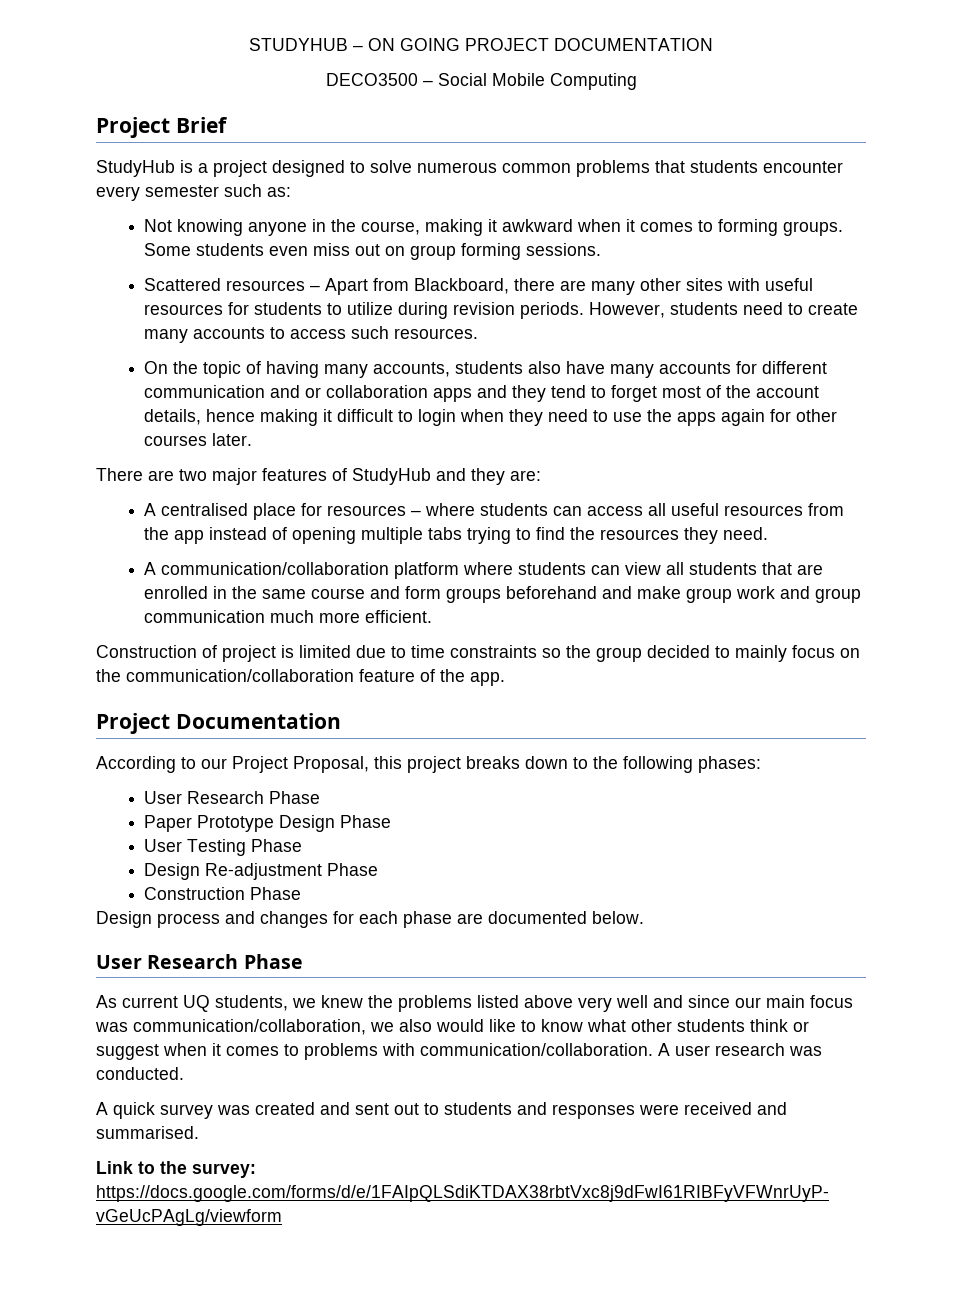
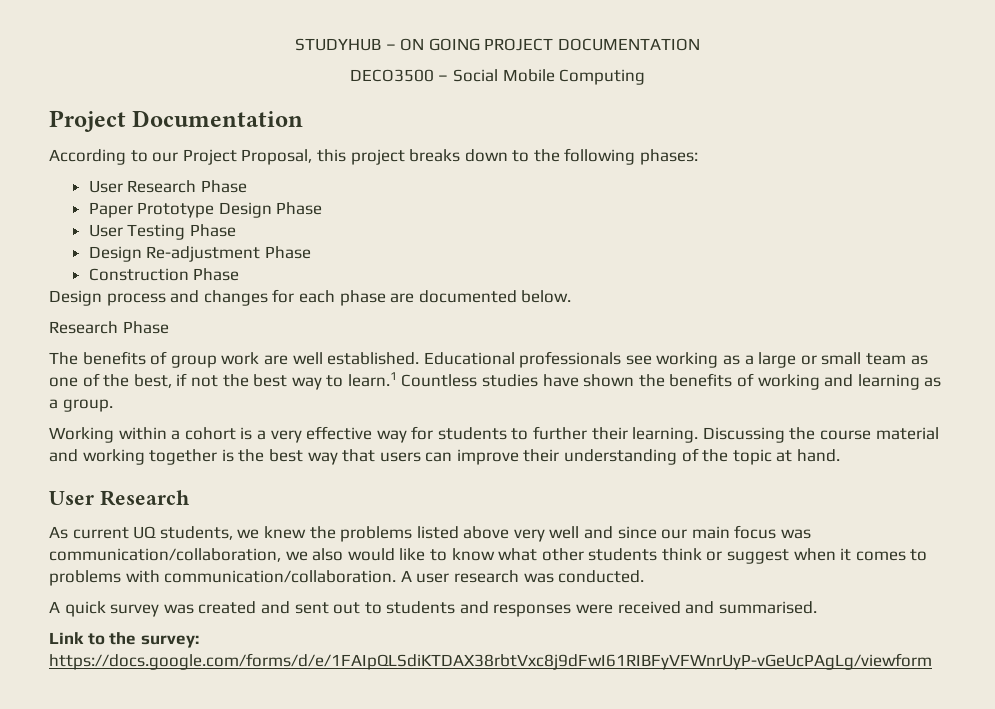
- Project Brief
- StudyHub is a project designed to solve numerous common problems that students encounter every semester such as:
- Not knowing anyone in the course, making it awkward when it comes to forming groups. Some students even miss out on group forming sessions.
- Scattered resources – Apart from Blackboard, there are many other sites with useful resources for students to utilize during revision periods. However, students need to create many accounts to access such resources.
- On the topic of having many accounts, students also have many accounts for different communication and or collaboration apps and they tend to forget most of the account details, hence making it difficult to login when they need to use the apps again for other courses later.
- There are two major features of StudyHub and they are:
- A centralised place for resources – where students can access all useful resources from the app instead of opening multiple tabs trying to find the resources they need.
- A communication/collaboration platform where students can view all students that are enrolled in the same course and form groups beforehand and make group work and group communication much more efficient.
- Construction of project is limited due to time constraints so the group decided to mainly focus on the communication/collaboration feature of the app.
  Design process and changes for each phase are documented below.
- User Research Phase
+ Research Phase
+ The benefits of group work are well established. Educational professionals see working as a large or small team as one of the best, if not the best way to learn.1 Countless studies have shown the benefits of working and learning as a group.
+ Working within a cohort is a very effective way for students to further their learning. Discussing the course material and working together is the best way that users can improve their understanding of the topic at hand.
+ User Research

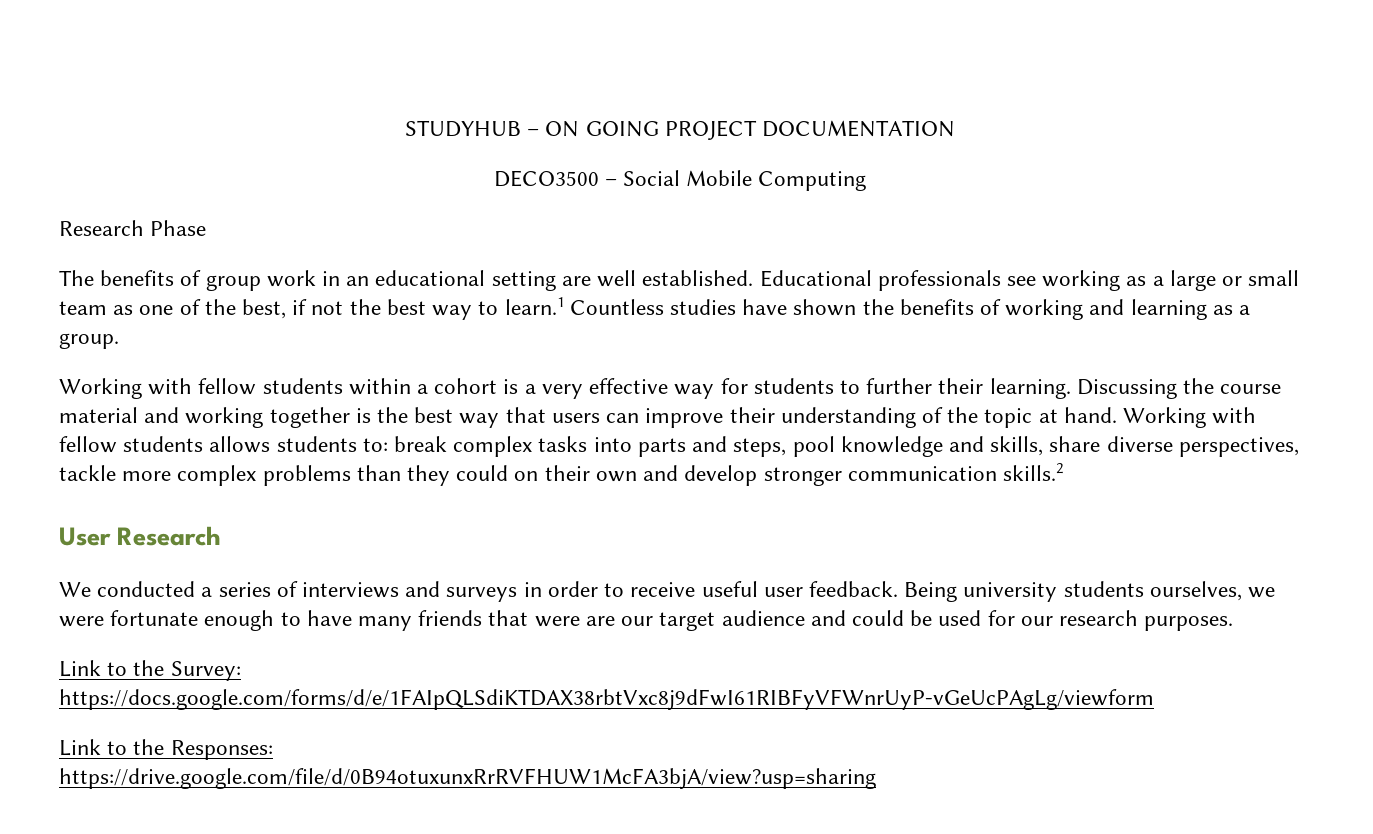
- Project Documentation
- According to our Project Proposal, this project breaks down to the following phases:
- User Research Phase
- Paper Prototype Design Phase
- User Testing Phase
- Design Re-adjustment Phase
- Construction Phase
- Design process and changes for each phase are documented below.
- The benefits of group work are well established.
+ The benefits of group work in an educational setting are well established.
- Working within a cohort is a very effective way for students to further their learning.
+ Working with fellow students within a cohort is a very effective way for students to further their learning.
- Discussing the course material and working together is the best way that users can improve their understanding of the topic at hand.
+ Discussing the course material and working together is the best way that users can improve their understanding of the topic at hand. Working with fellow students allows students to: break complex tasks into parts and steps, pool knowledge and skills, share diverse perspectives, tackle more complex problems than they could on their own and develop stronger communication skills.2
  User Research
- As current UQ students, we knew the problems listed above very well and since our main focus was communication/collaboration, we also would like to know what other students think or suggest when it comes to problems with communication/collaboration. A user research was conducted.
- A quick survey was created and sent out to students and responses were received and summarised.
- Link to the survey: https://docs.google.com/forms/d/e/1FAIpQLSdiKTDAX38rbtVxc8j9dFwI61RIBFyVFWnrUyP-vGeUcPAgLg/viewform
+ We conducted a series of interviews and surveys in order to receive useful user feedback. Being university students ourselves, we were fortunate enough to have many friends that were are our target audience and could be used for our research purposes.
+ Link to the Survey: https://docs.google.com/forms/d/e/1FAIpQLSdiKTDAX38rbtVxc8j9dFwI61RIBFyVFWnrUyP-vGeUcPAgLg/viewform
+ Link to the Responses:
+ https://drive.google.com/file/d/0B94otuxunxRrRVFHUW1McFA3bjA/view?usp=sharing

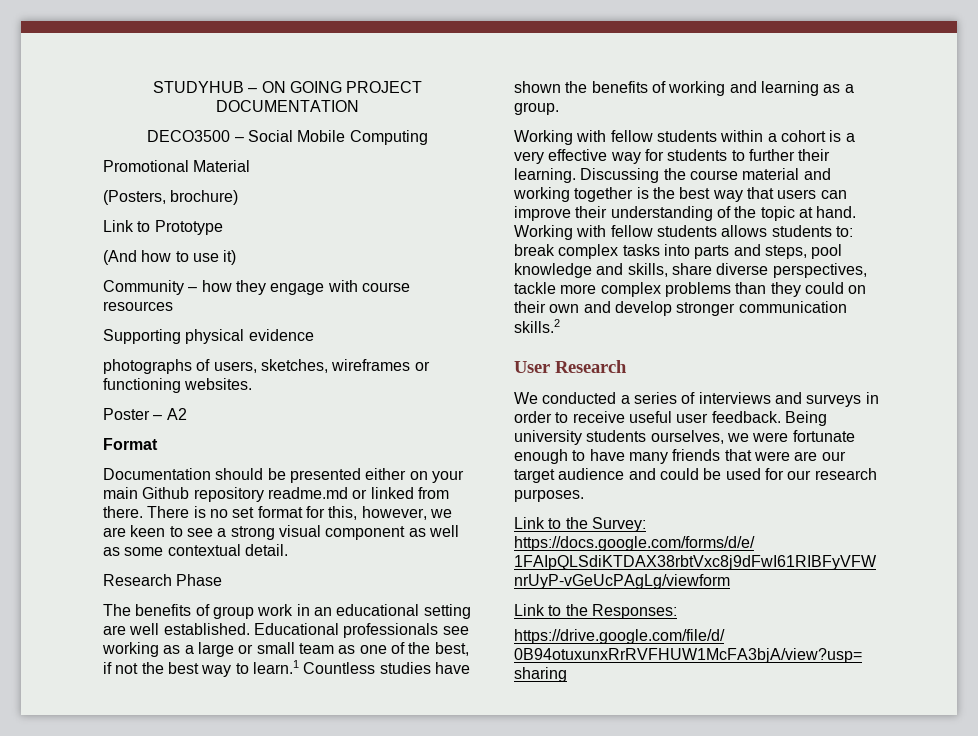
+ Promotional Material
+ (Posters, brochure)
+ Link to Prototype
+ (And how to use it)
+ Community – how they engage with course resources
+ Supporting physical evidence
+ photographs of users, sketches, wireframes or functioning websites.
+ Poster – A2
+ Format
+ Documentation should be presented either on your main Github repository readme.md or linked from there. There is no set format for this, however, we are keen to see a strong visual component as well as some contextual detail.

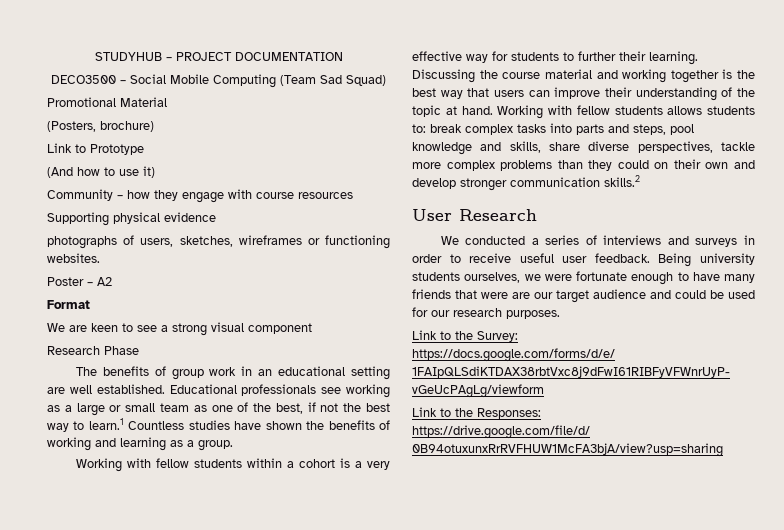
- STUDYHUB – ON GOING PROJECT DOCUMENTATION
+ STUDYHUB – PROJECT DOCUMENTATION
- DECO3500 – Social Mobile Computing
+ DECO3500 – Social Mobile Computing (Team Sad Squad)
- Documentation should be presented either on your main Github repository readme.md or linked from there. There is no set format for this, however, we are keen to see a strong visual component as well as some contextual detail.
+ We are keen to see a strong visual component

